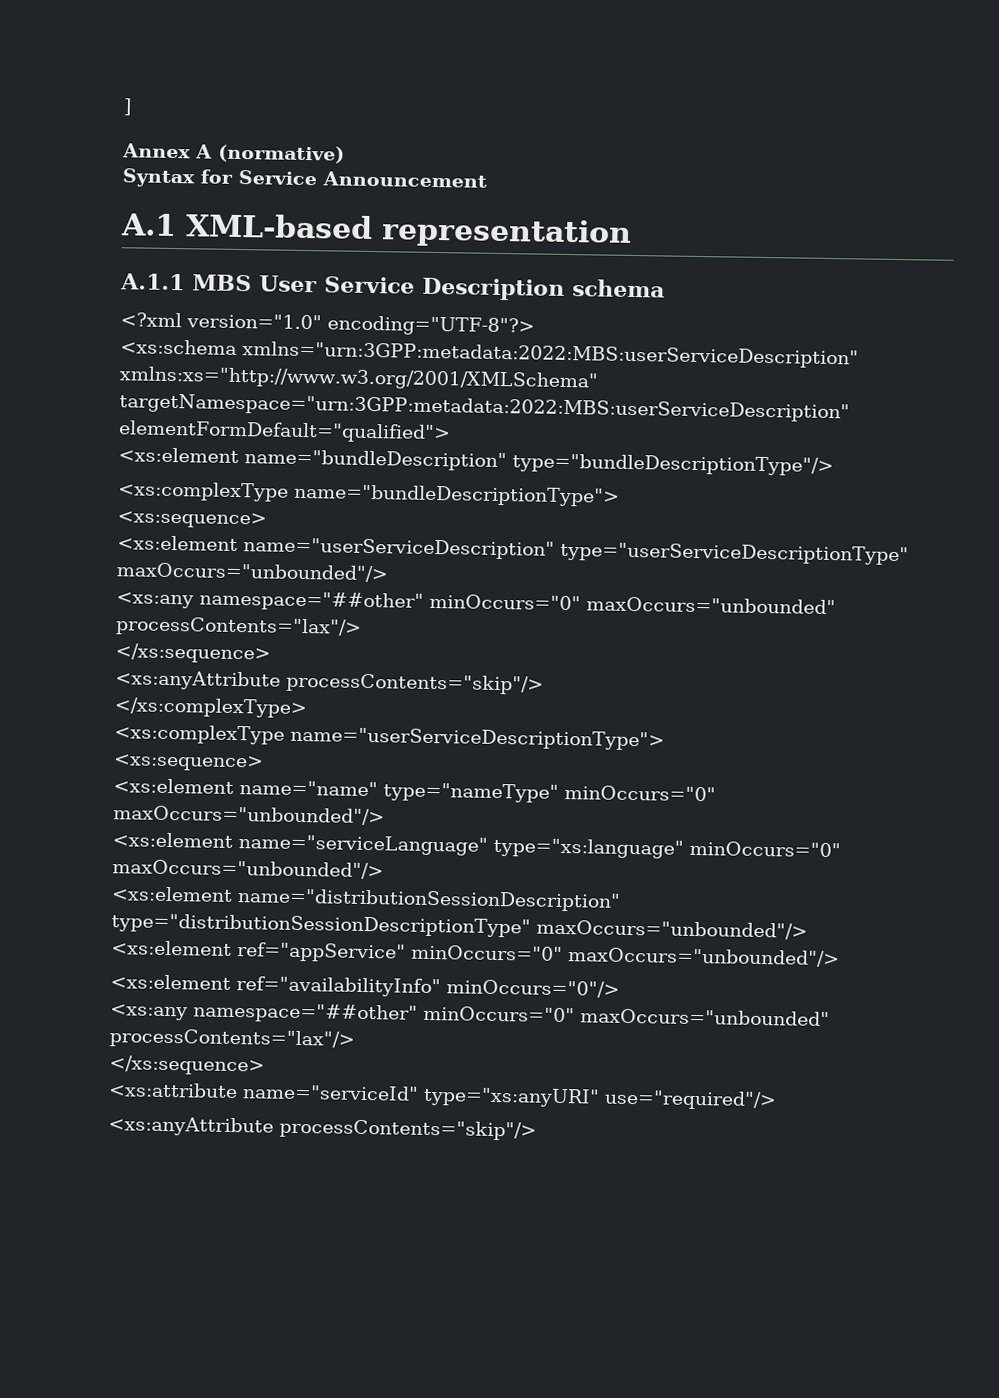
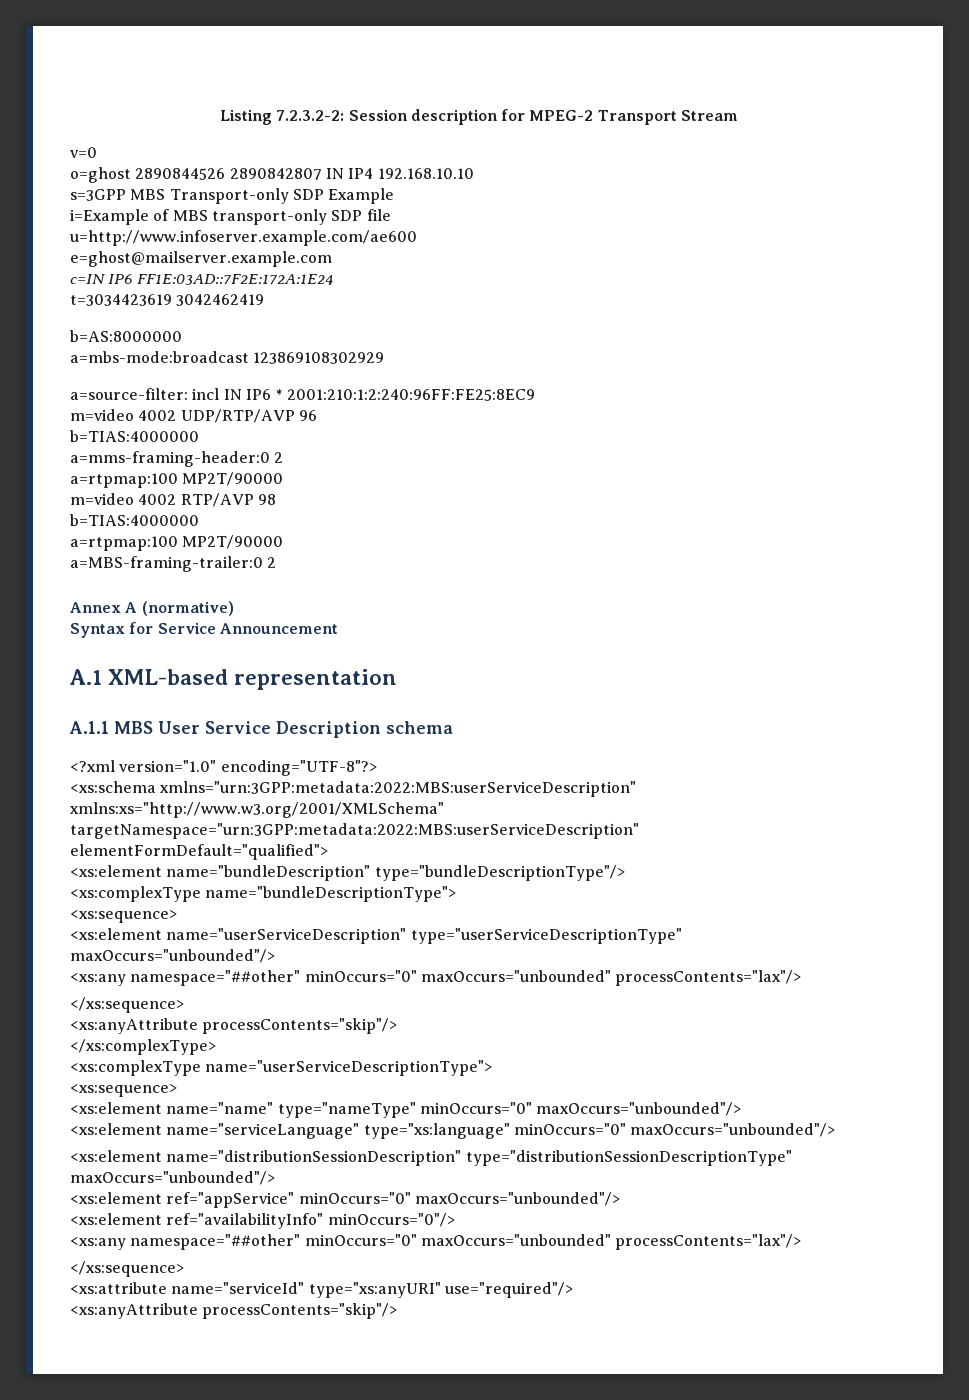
- ]
+ Listing 7.2.3.2-2: Session description for MPEG-2 Transport Stream
+ v=0
+ o=ghost 2890844526 2890842807 IN IP4 192.168.10.10
+ s=3GPP MBS Transport-only SDP Example
+ i=Example of MBS transport-only SDP file
+ u=http://www.infoserver.example.com/ae600
+ e=ghost@mailserver.example.com
+ c=IN IP6 FF1E:03AD::7F2E:172A:1E24
+ t=3034423619 3042462419
+ b=AS:8000000
+ a=mbs-mode:broadcast 123869108302929
+ a=source-filter: incl IN IP6 * 2001:210:1:2:240:96FF:FE25:8EC9
+ m=video 4002 UDP/RTP/AVP 96
+ b=TIAS:4000000
+ a=mms-framing-header:0 2
+ a=rtpmap:100 MP2T/90000
+ m=video 4002 RTP/AVP 98
+ b=TIAS:4000000
+ a=rtpmap:100 MP2T/90000
+ a=MBS-framing-trailer:0 2

